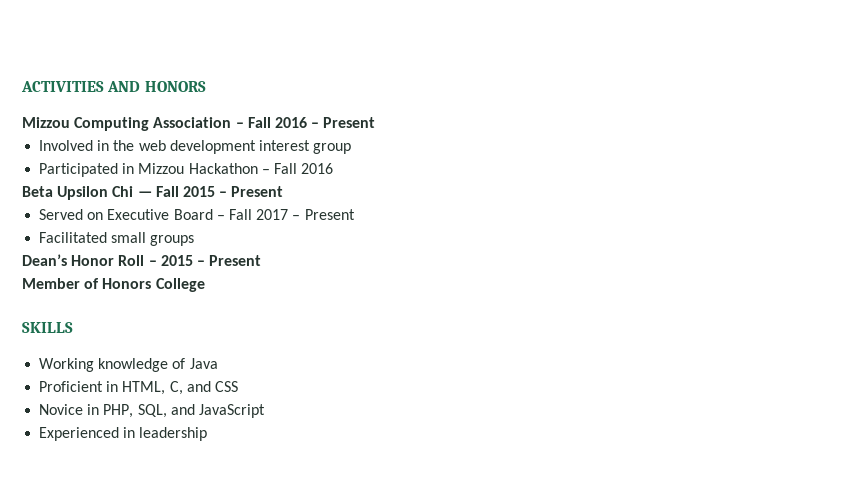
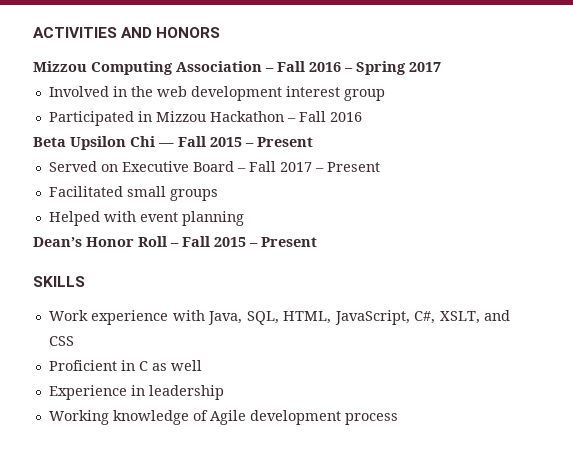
- Mizzou Computing Association – Fall 2016 – Present
+ Mizzou Computing Association – Fall 2016 – Spring 2017
+ Helped with event planning
- Dean’s Honor Roll – 2015 – Present
- Member of Honors College
+ Dean’s Honor Roll – Fall 2015 – Present
  SKILLS
- Working knowledge of Java
- Proficient in HTML, C, and CSS
- Novice in PHP, SQL, and JavaScript
- Experienced in leadership
+ Work experience with Java, SQL, HTML, JavaScript, C#, XSLT, and CSS
+ Proficient in C as well
+ Experience in leadership
+ Working knowledge of Agile development process

